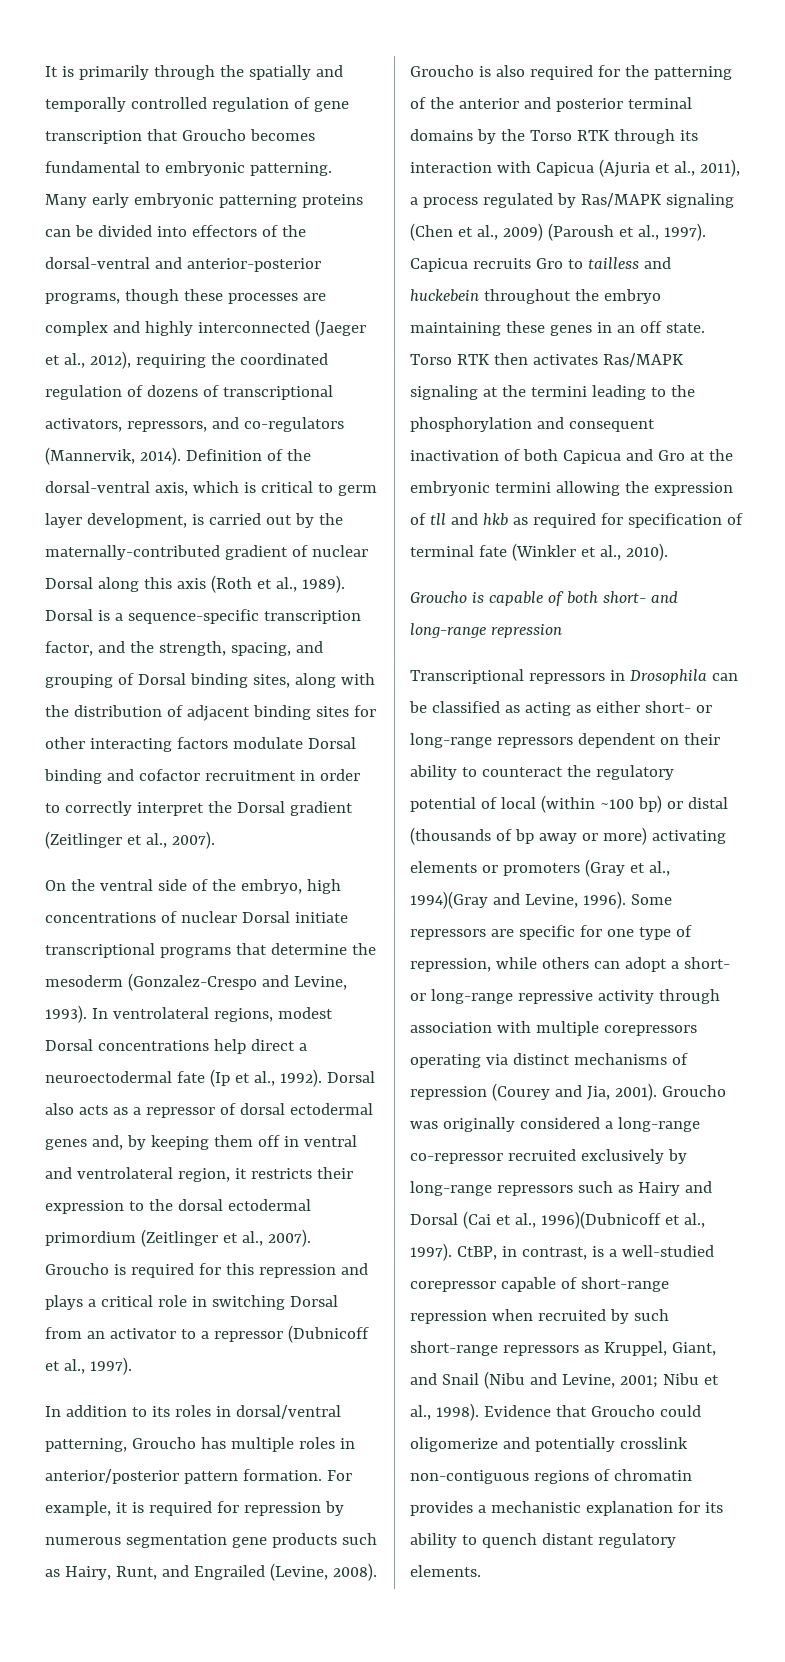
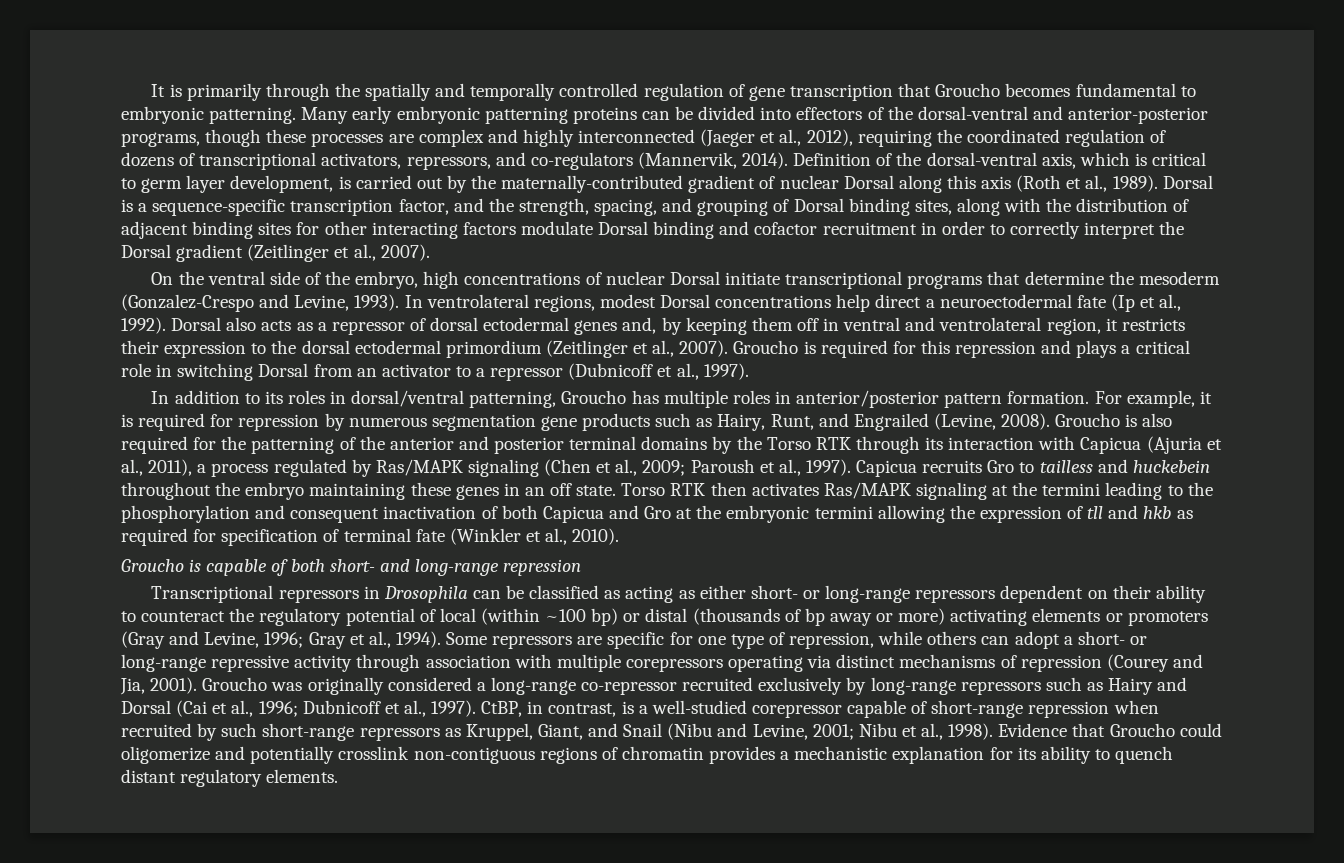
- Groucho is also required for the patterning of the anterior and posterior terminal domains by the Torso RTK through its interaction with Capicua (Ajuria et al., 2011), a process regulated by Ras/MAPK signaling (Chen et al., 2009) (Paroush et al., 1997).
+ Groucho is also required for the patterning of the anterior and posterior terminal domains by the Torso RTK through its interaction with Capicua (Ajuria et al., 2011), a process regulated by Ras/MAPK signaling (Chen et al., 2009; Paroush et al., 1997).
- Transcriptional repressors in Drosophila can be classified as acting as either short- or long-range repressors dependent on their ability to counteract the regulatory potential of local (within ~100 bp) or distal (thousands of bp away or more) activating elements or promoters (Gray et al., 1994)(Gray and Levine, 1996).
+ Transcriptional repressors in Drosophila can be classified as acting as either short- or long-range repressors dependent on their ability to counteract the regulatory potential of local (within ~100 bp) or distal (thousands of bp away or more) activating elements or promoters (Gray and Levine, 1996; Gray et al., 1994).
- Groucho was originally considered a long-range co-repressor recruited exclusively by long-range repressors such as Hairy and Dorsal (Cai et al., 1996)(Dubnicoff et al., 1997).
+ Groucho was originally considered a long-range co-repressor recruited exclusively by long-range repressors such as Hairy and Dorsal (Cai et al., 1996; Dubnicoff et al., 1997).

